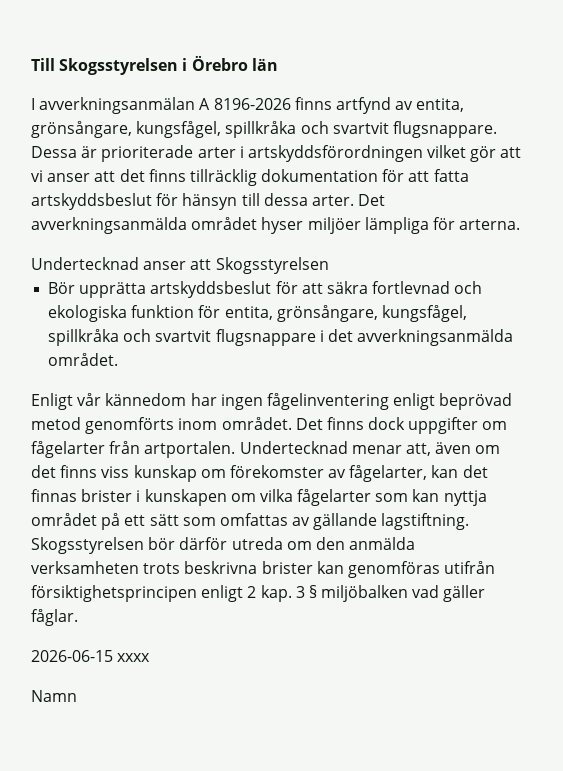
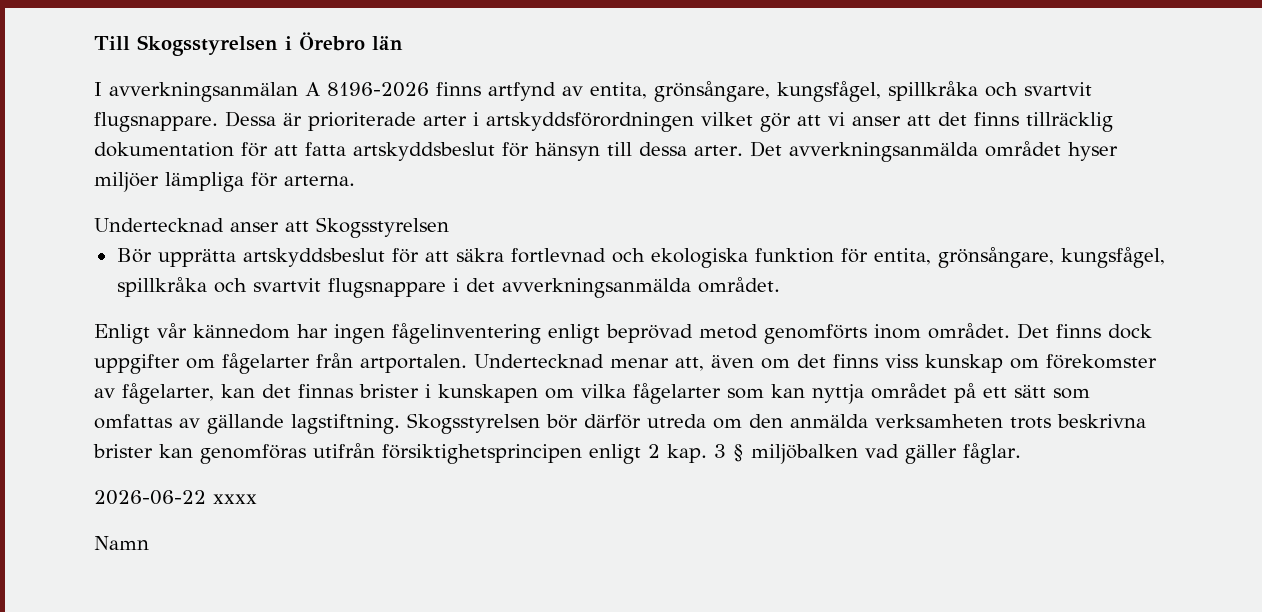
- 2026-06-15 xxxx
+ 2026-06-22 xxxx

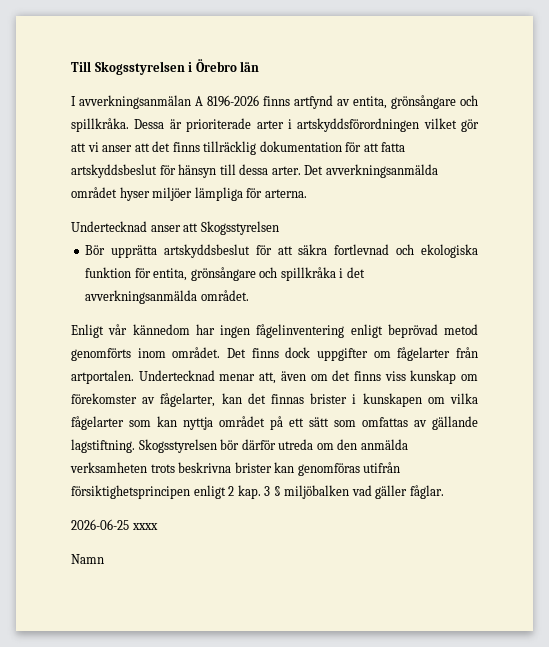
- I avverkningsanmälan A 8196-2026 finns artfynd av entita, grönsångare, kungsfågel, spillkråka och svartvit flugsnappare.
+ I avverkningsanmälan A 8196-2026 finns artfynd av entita, grönsångare och spillkråka.
- Bör upprätta artskyddsbeslut för att säkra fortlevnad och ekologiska funktion för entita, grönsångare, kungsfågel, spillkråka och svartvit flugsnappare i det avverkningsanmälda området.
+ Bör upprätta artskyddsbeslut för att säkra fortlevnad och ekologiska funktion för entita, grönsångare och spillkråka i det avverkningsanmälda området.
- 2026-06-22 xxxx
+ 2026-06-25 xxxx

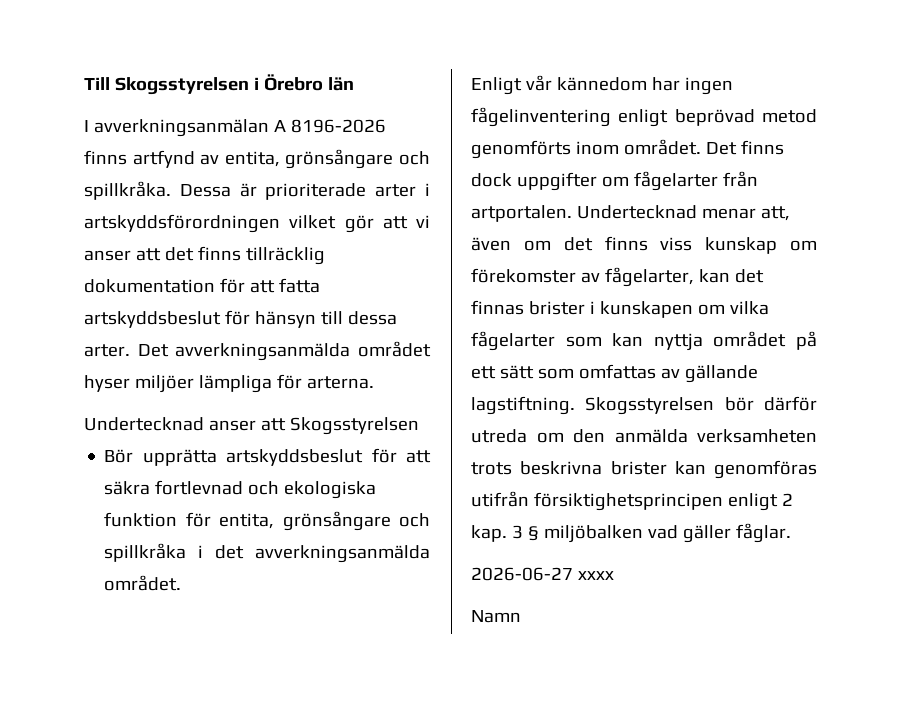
- 2026-06-25 xxxx
+ 2026-06-27 xxxx

